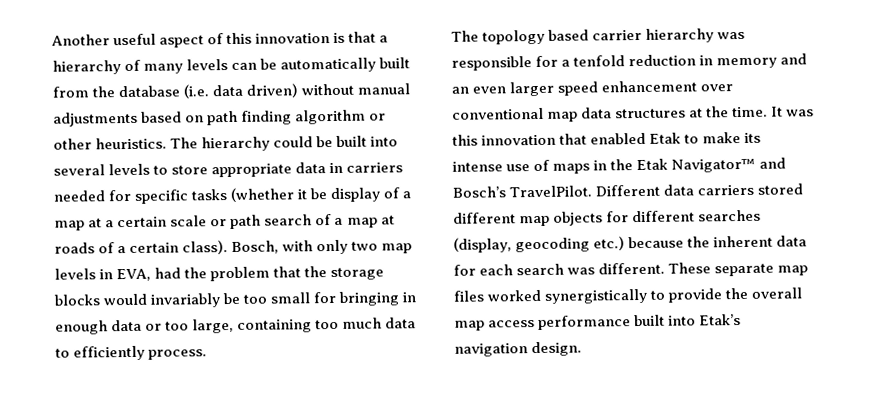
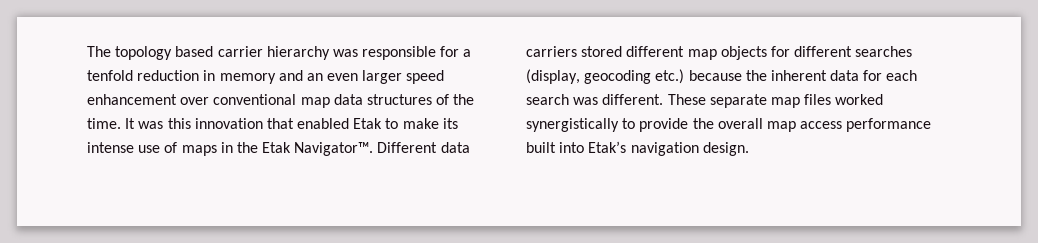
- Another useful aspect of this innovation is that a hierarchy of many levels can be automatically built from the database (i.e. data driven) without manual adjustments based on path finding algorithm or other heuristics. The hierarchy could be built into several levels to store appropriate data in carriers needed for specific tasks (whether it be display of a map at a certain scale or path search of a map at roads of a certain class). Bosch, with only two map levels in EVA, had the problem that the storage blocks would invariably be too small for bringing in enough data or too large, containing too much data to efficiently process.
- The topology based carrier hierarchy was responsible for a tenfold reduction in memory and an even larger speed enhancement over conventional map data structures at the time.
+ The topology based carrier hierarchy was responsible for a tenfold reduction in memory and an even larger speed enhancement over conventional map data structures of the time.
- It was this innovation that enabled Etak to make its intense use of maps in the Etak Navigator™ and Bosch’s TravelPilot.
+ It was this innovation that enabled Etak to make its intense use of maps in the Etak Navigator™.

